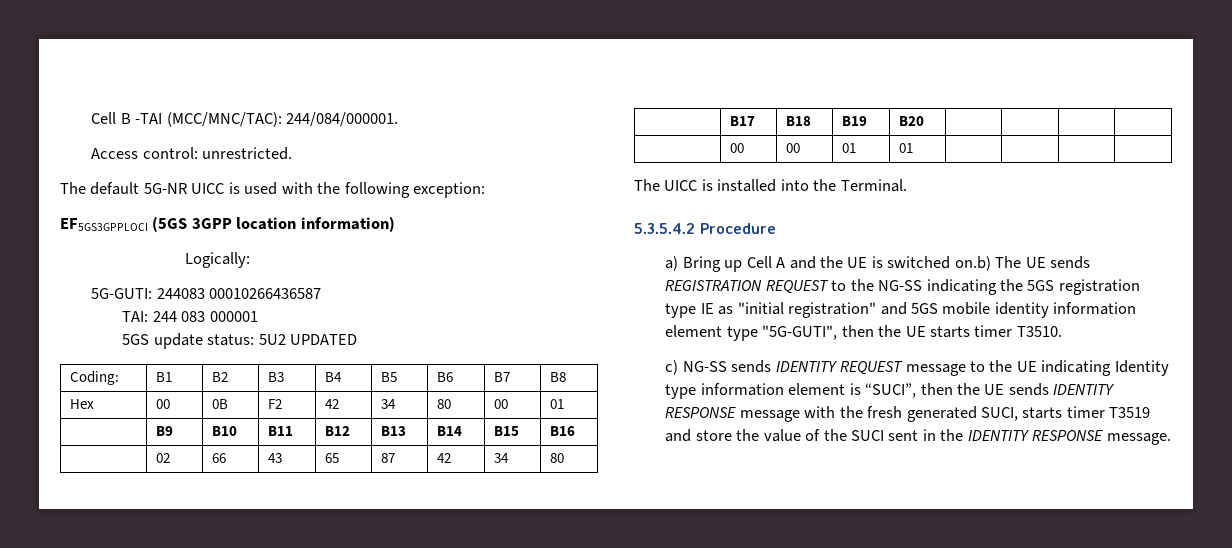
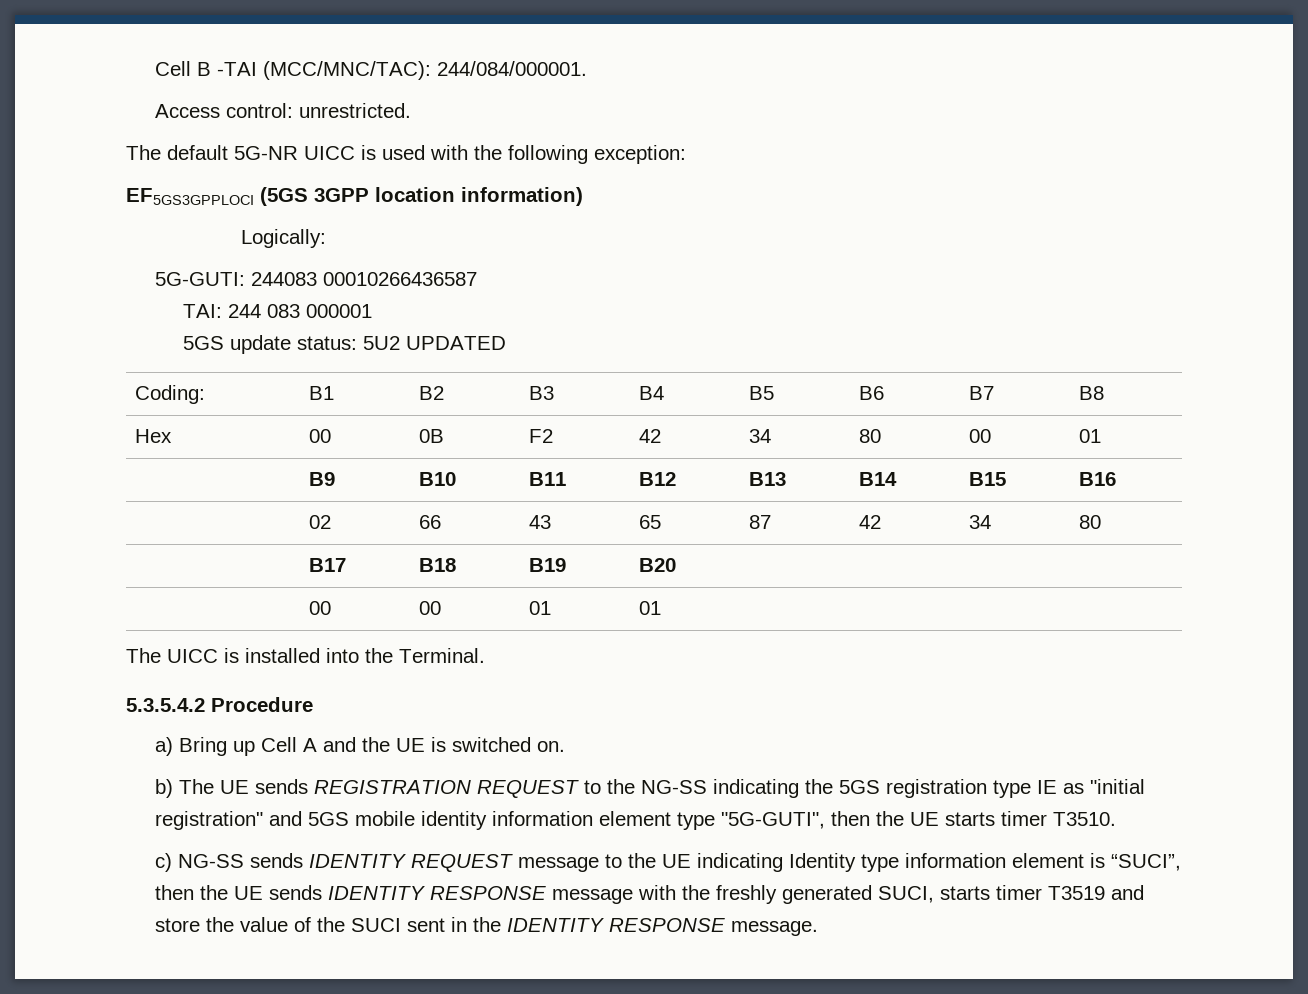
- a) Bring up Cell A and the UE is switched on.b) The UE sends REGISTRATION REQUEST to the NG-SS indicating the 5GS registration type IE as "initial registration" and 5GS mobile identity information element type "5G-GUTI", then the UE starts timer T3510.
+ a) Bring up Cell A and the UE is switched on.
+ b) The UE sends REGISTRATION REQUEST to the NG-SS indicating the 5GS registration type IE as "initial registration" and 5GS mobile identity information element type "5G-GUTI", then the UE starts timer T3510.
- c) NG-SS sends IDENTITY REQUEST message to the UE indicating Identity type information element is “SUCI”, then the UE sends IDENTITY RESPONSE message with the fresh generated SUCI, starts timer T3519 and store the value of the SUCI sent in the IDENTITY RESPONSE message.
+ c) NG-SS sends IDENTITY REQUEST message to the UE indicating Identity type information element is “SUCI”, then the UE sends IDENTITY RESPONSE message with the freshly generated SUCI, starts timer T3519 and store the value of the SUCI sent in the IDENTITY RESPONSE message.

